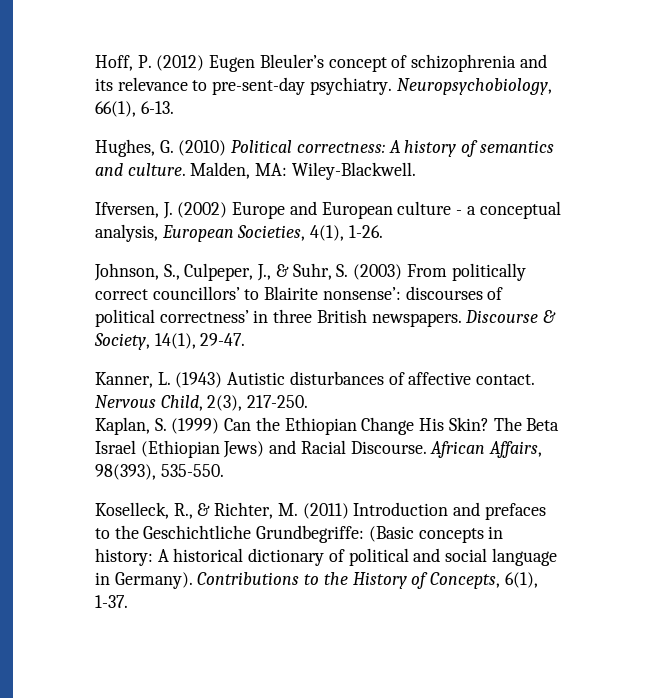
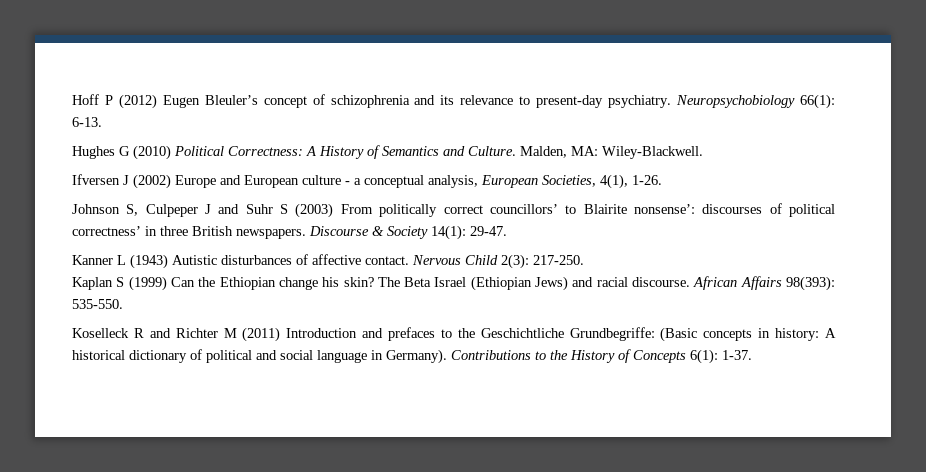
- Hoff, P. (2012) Eugen Bleuler’s concept of schizophrenia and its relevance to pre-sent-day psychiatry. Neuropsychobiology, 66(1), 6-13.
- Hughes, G. (2010) Political correctness: A history of semantics and culture.
+ Hoff P (2012) Eugen Bleuler’s concept of schizophrenia and its relevance to present-day psychiatry. Neuropsychobiology 66(1): 6-13.
+ Hughes G (2010) Political Correctness: A History of Semantics and Culture.
- Ifversen, J. (2002) Europe and European culture - a conceptual analysis, European Societies, 4(1), 1-26.
+ Ifversen J (2002) Europe and European culture - a conceptual analysis, European Societies, 4(1), 1-26.
- Johnson, S., Culpeper, J., & Suhr, S. (2003) From politically correct councillors’ to Blairite nonsense’: discourses of political correctness’ in three British newspapers.
+ Johnson S, Culpeper J and Suhr S (2003) From politically correct councillors’ to Blairite nonsense’: discourses of political correctness’ in three British newspapers.
- Discourse & Society, 14(1), 29-47.
+ Discourse & Society 14(1): 29-47.
- Kanner, L. (1943) Autistic disturbances of affective contact.
+ Kanner L (1943) Autistic disturbances of affective contact.
- Nervous Child, 2(3), 217-250.
+ Nervous Child 2(3): 217-250.
- Kaplan, S. (1999) Can the Ethiopian Change His Skin?
+ Kaplan S (1999) Can the Ethiopian change his skin?
- The Beta Israel (Ethiopian Jews) and Racial Discourse. African Affairs, 98(393), 535-550.
- Koselleck, R., & Richter, M. (2011) Introduction and prefaces to the Geschichtliche Grundbegriffe: (Basic concepts in history: A historical dictionary of political and social language in Germany).
+ The Beta Israel (Ethiopian Jews) and racial discourse. African Affairs 98(393): 535-550.
+ Koselleck R and Richter M (2011) Introduction and prefaces to the Geschichtliche Grundbegriffe: (Basic concepts in history: A historical dictionary of political and social language in Germany).
- Contributions to the History of Concepts, 6(1), 1-37.
+ Contributions to the History of Concepts 6(1): 1-37.

